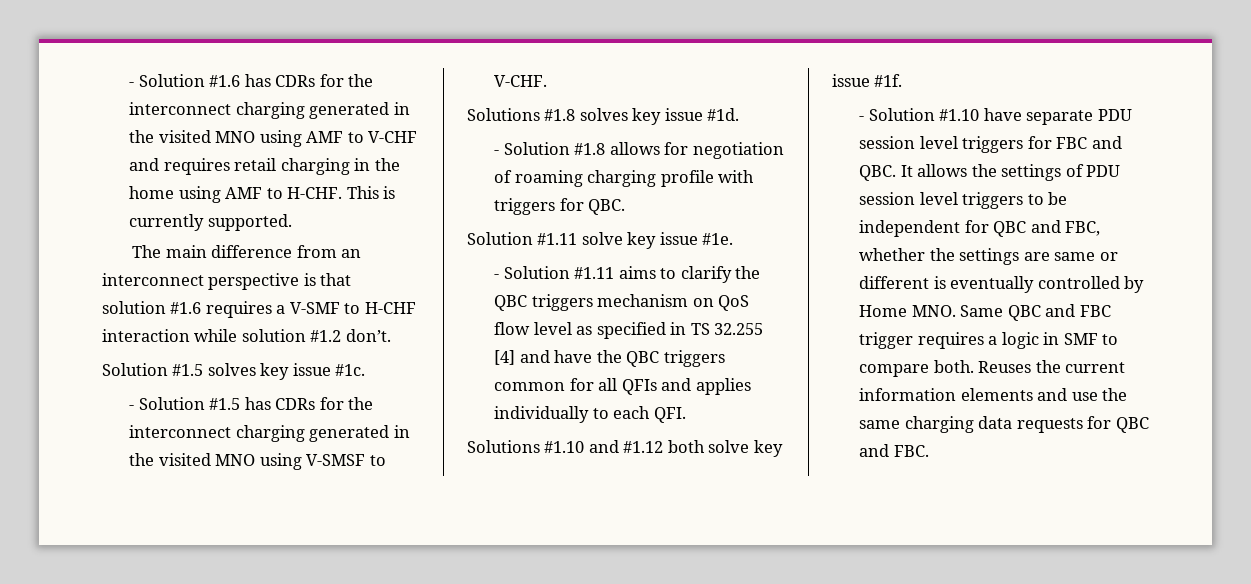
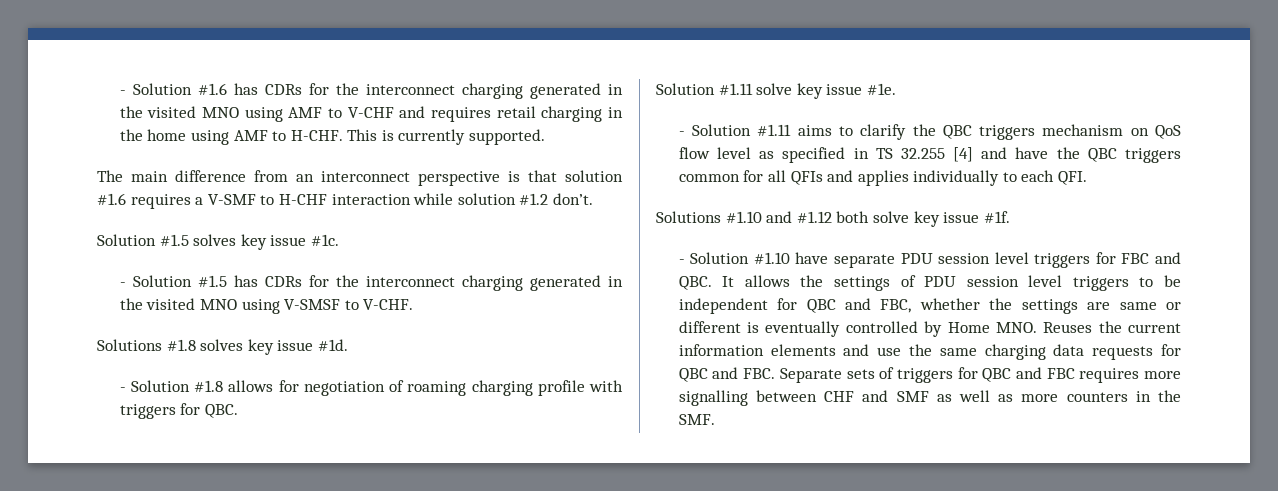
- - Solution #1.10 have separate PDU session level triggers for FBC and QBC. It allows the settings of PDU session level triggers to be independent for QBC and FBC, whether the settings are same or different is eventually controlled by Home MNO. Same QBC and FBC trigger requires a logic in SMF to compare both. Reuses the current information elements and use the same charging data requests for QBC and FBC.
+ - Solution #1.10 have separate PDU session level triggers for FBC and QBC. It allows the settings of PDU session level triggers to be independent for QBC and FBC, whether the settings are same or different is eventually controlled by Home MNO. Reuses the current information elements and use the same charging data requests for QBC and FBC. Separate sets of triggers for QBC and FBC requires more signalling between CHF and SMF as well as more counters in the SMF.

